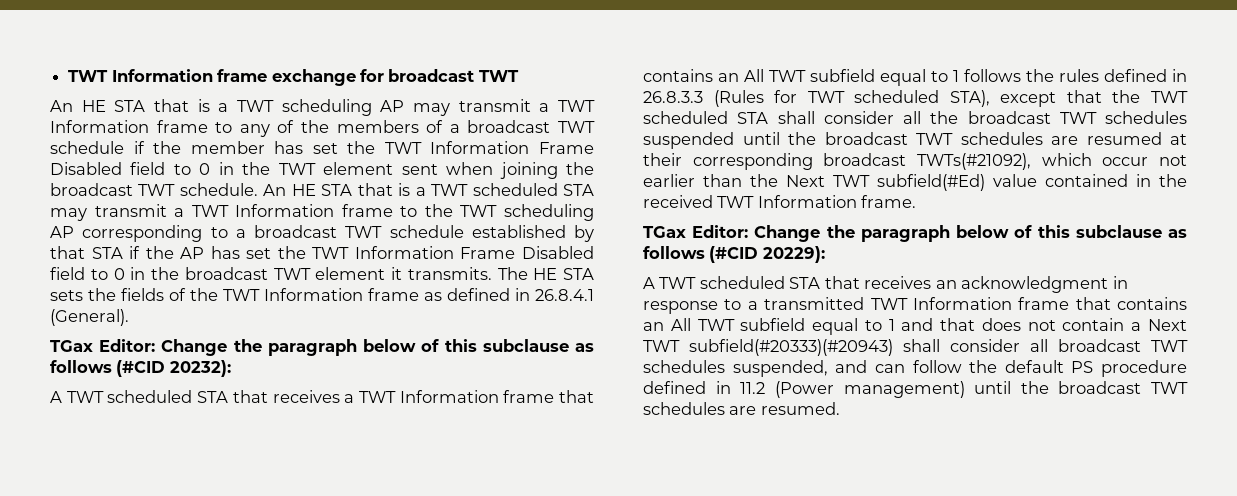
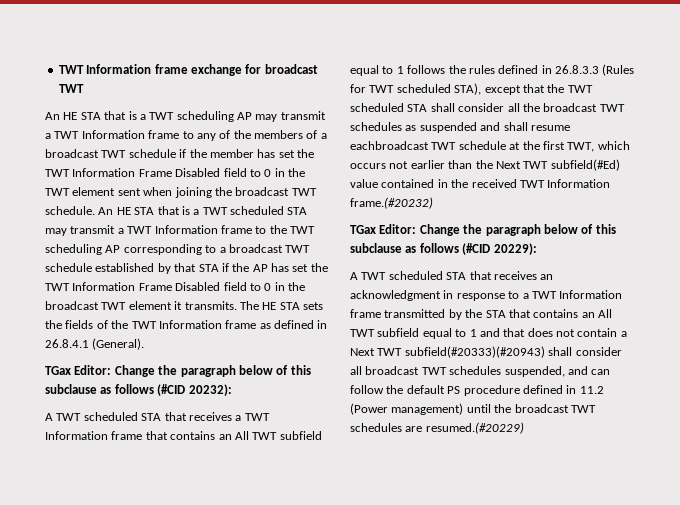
- A TWT scheduled STA that receives a TWT Information frame that contains an All TWT subfield equal to 1 follows the rules defined in 26.8.3.3 (Rules for TWT scheduled STA), except that the TWT scheduled STA shall consider all the broadcast TWT schedules suspended until the broadcast TWT schedules are resumed at their corresponding broadcast TWTs(#21092), which occur not earlier than the Next TWT subfield(#Ed) value contained in the received TWT Information frame.
+ A TWT scheduled STA that receives a TWT Information frame that contains an All TWT subfield equal to 1 follows the rules defined in 26.8.3.3 (Rules for TWT scheduled STA), except that the TWT scheduled STA shall consider all the broadcast TWT schedules as suspended and shall resume eachbroadcast TWT schedule at the first TWT, which occurs not earlier than the Next TWT subfield(#Ed) value contained in the received TWT Information frame.(#20232)
- A TWT scheduled STA that receives an acknowledgment in response to a transmitted TWT Information frame that contains an All TWT subfield equal to 1 and that does not contain a Next TWT subfield(#20333)(#20943) shall consider all broadcast TWT schedules suspended, and can follow the default PS procedure defined in 11.2 (Power management) until the broadcast TWT schedules are resumed.
+ A TWT scheduled STA that receives an acknowledgment in response to a TWT Information frame transmitted by the STA that contains an All TWT subfield equal to 1 and that does not contain a Next TWT subfield(#20333)(#20943) shall consider all broadcast TWT schedules suspended, and can follow the default PS procedure defined in 11.2 (Power management) until the broadcast TWT schedules are resumed.(#20229)

